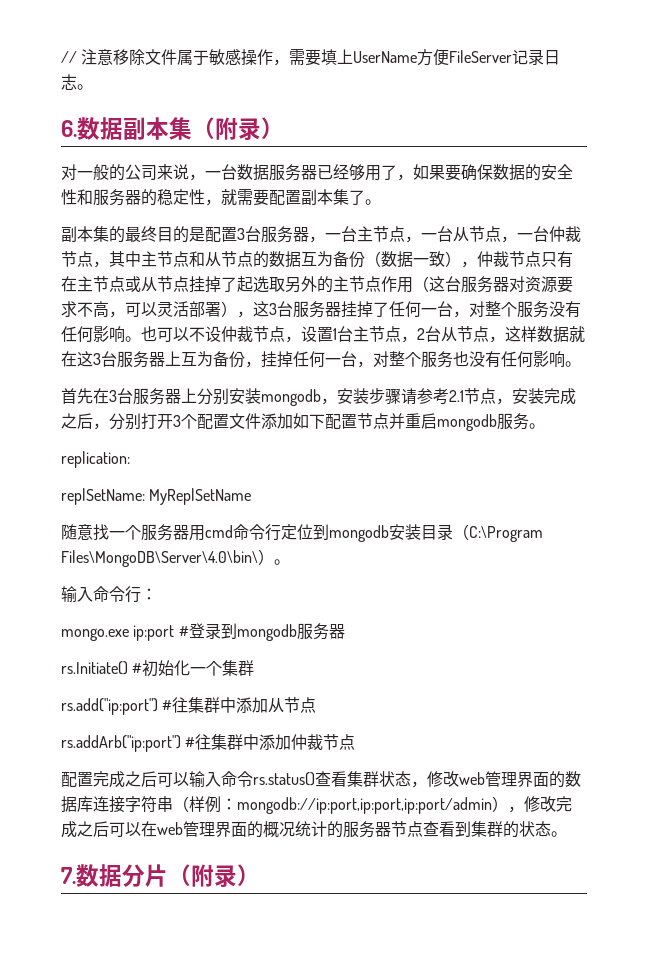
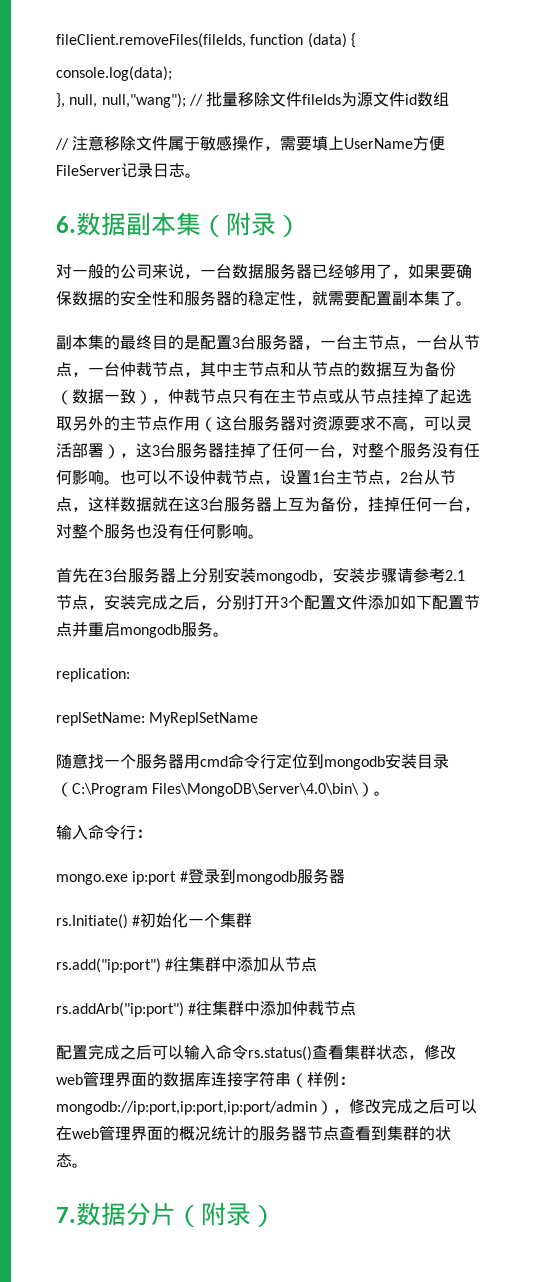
+ fileClient.removeFiles(fileIds, function (data) {
+ console.log(data);
+ }, null, null,"wang"); // 批量移除文件fileIds为源文件id数组

